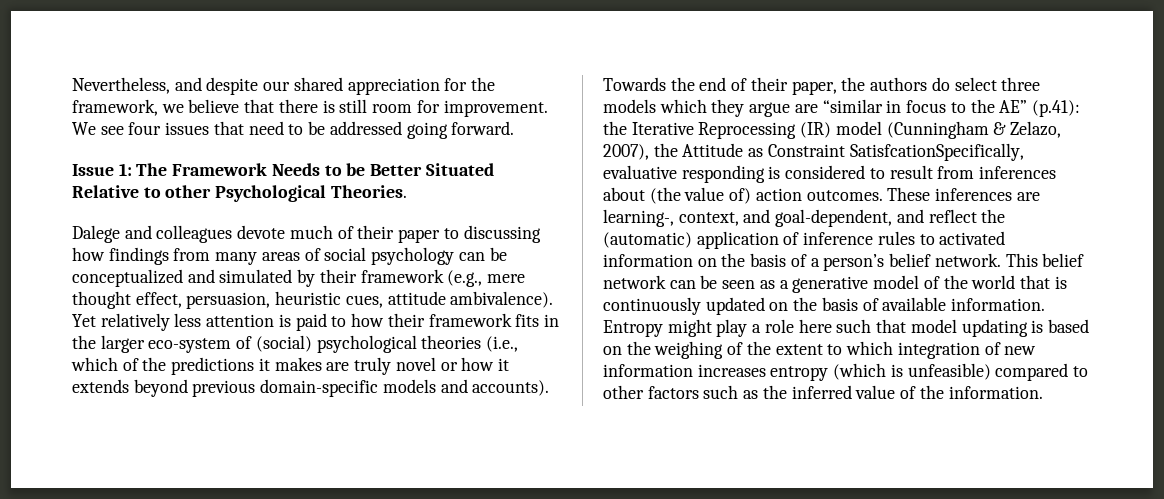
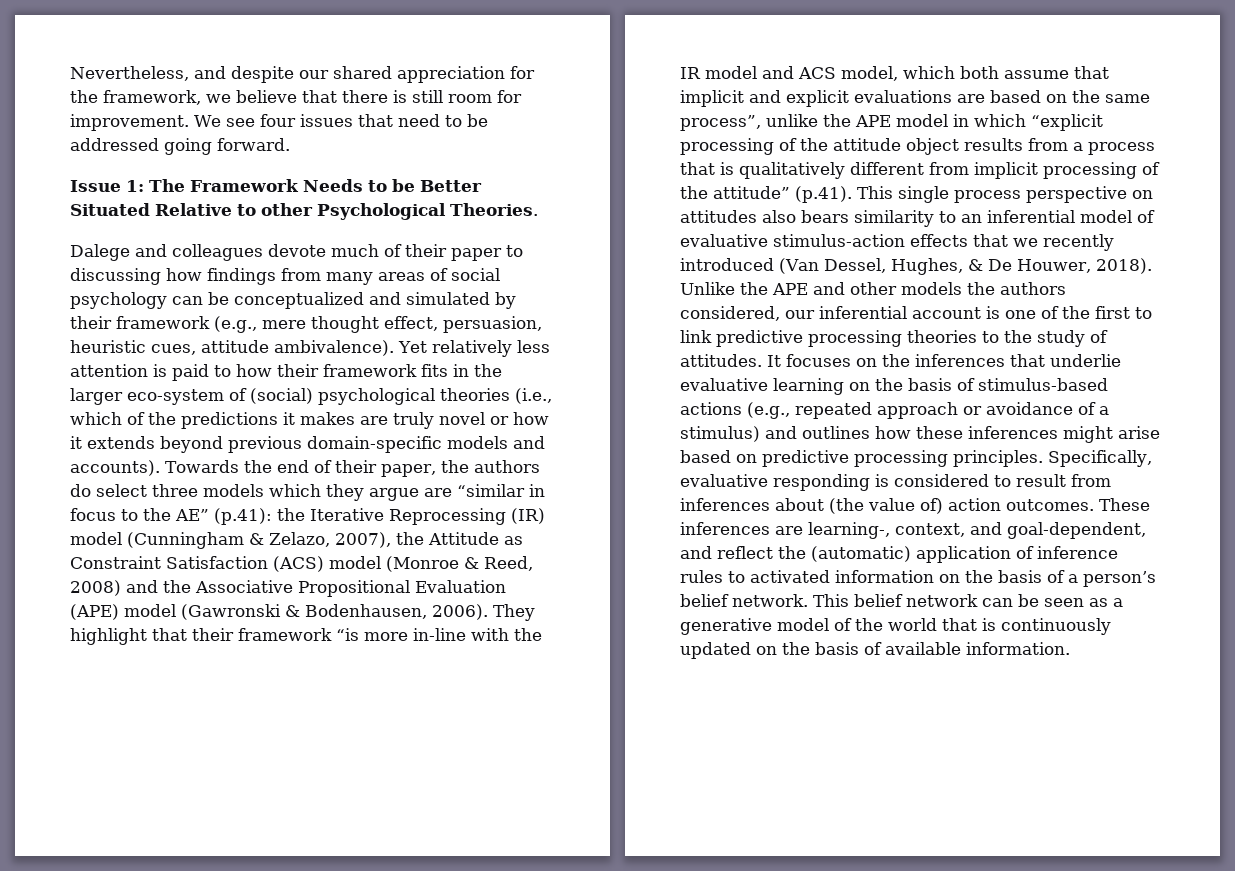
- Towards the end of their paper, the authors do select three models which they argue are “similar in focus to the AE” (p.41): the Iterative Reprocessing (IR) model (Cunningham & Zelazo, 2007), the Attitude as Constraint SatisfcationSpecifically, evaluative responding is considered to result from inferences about (the value of) action outcomes.
+ Towards the end of their paper, the authors do select three models which they argue are “similar in focus to the AE” (p.41): the Iterative Reprocessing (IR) model (Cunningham & Zelazo, 2007), the Attitude as Constraint Satisfaction (ACS) model (Monroe & Reed, 2008) and the Associative Propositional Evaluation (APE) model (Gawronski & Bodenhausen, 2006). They highlight that their framework “is more in-line with the IR model and ACS model, which both assume that implicit and explicit evaluations are based on the same process”, unlike the APE model in which “explicit processing of the attitude object results from a process that is qualitatively different from implicit processing of the attitude” (p.41). This single process perspective on attitudes also bears similarity to an inferential model of evaluative stimulus-action effects that we recently introduced (Van Dessel, Hughes, & De Houwer, 2018). Unlike the APE and other models the authors considered, our inferential account is one of the first to link predictive processing theories to the study of attitudes. It focuses on the inferences that underlie evaluative learning on the basis of stimulus-based actions (e.g., repeated approach or avoidance of a stimulus) and outlines how these inferences might arise based on predictive processing principles. Specifically, evaluative responding is considered to result from inferences about (the value of) action outcomes.
- Entropy might play a role here such that model updating is based on the weighing of the extent to which integration of new information increases entropy (which is unfeasible) compared to other factors such as the inferred value of the information.

